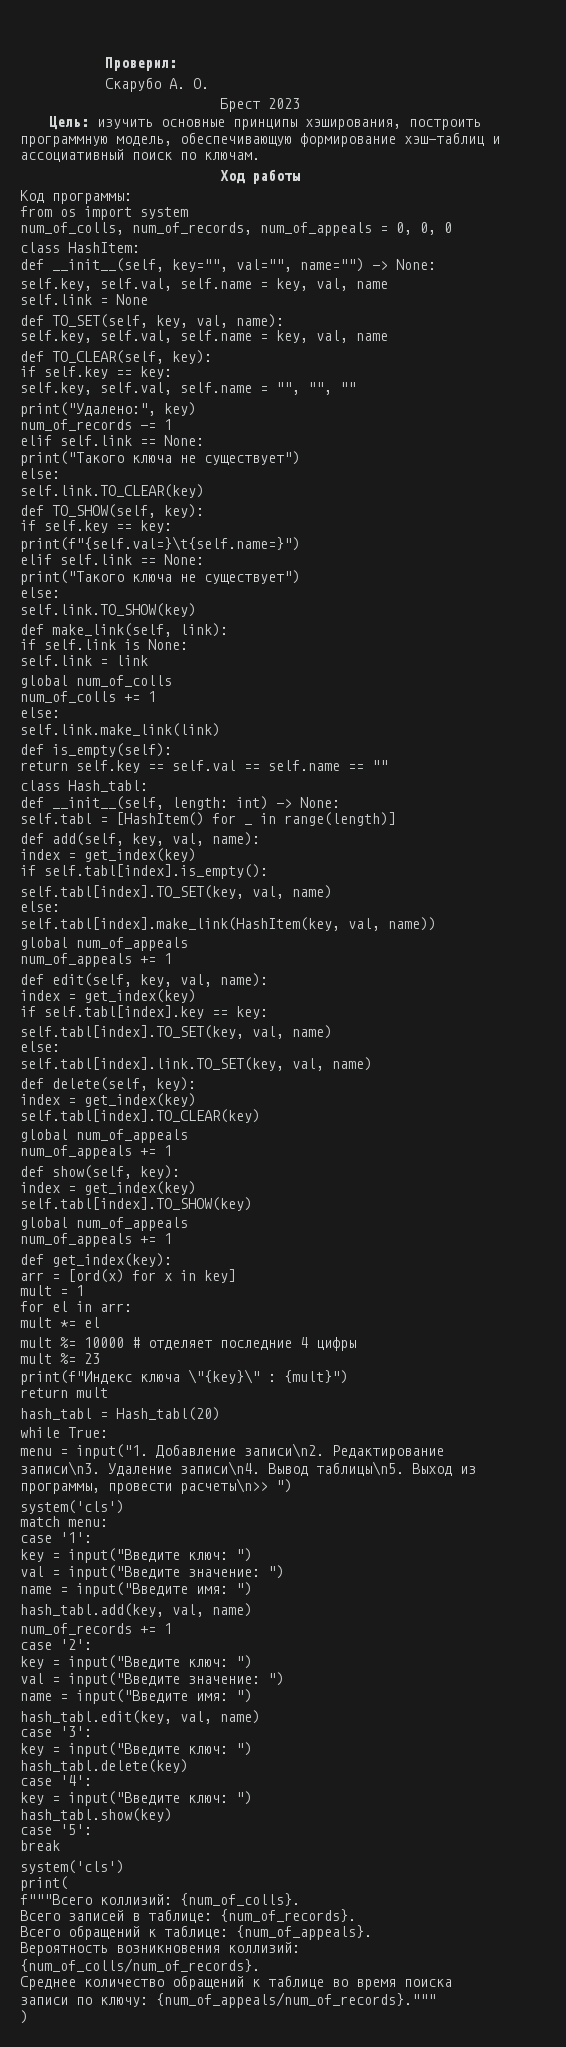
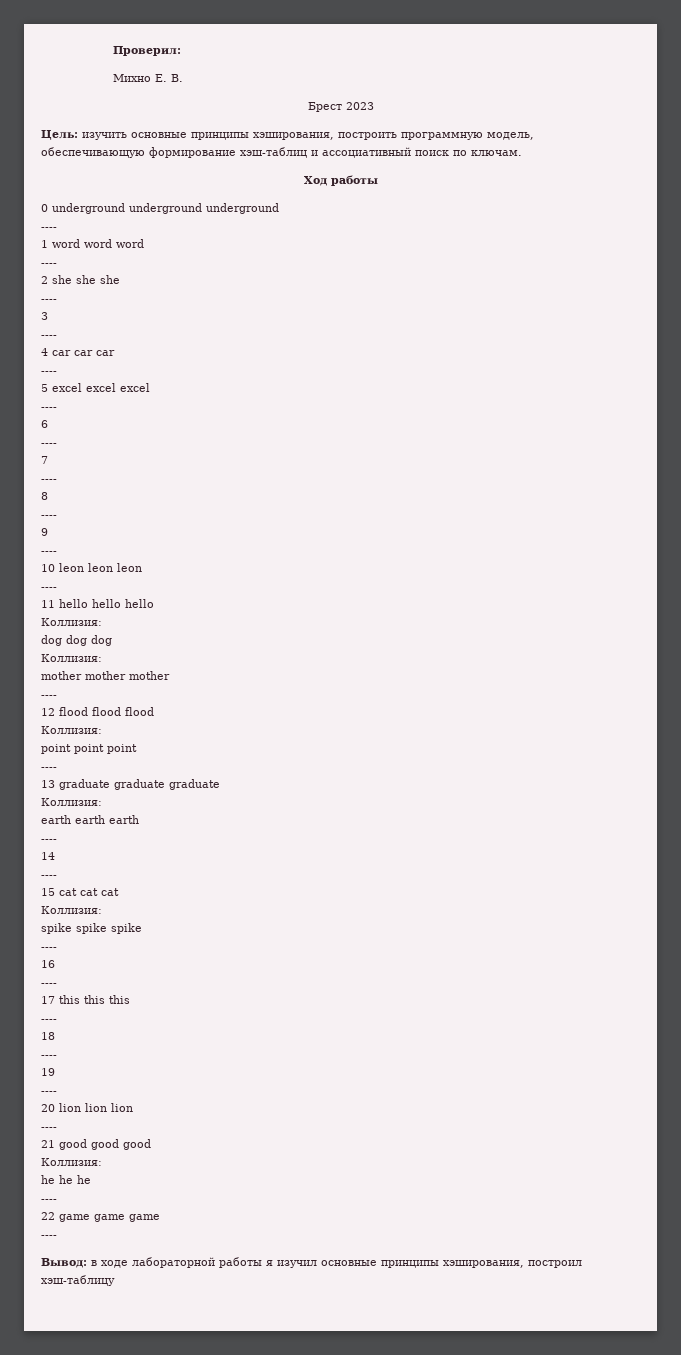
- Скарубо А. О.
+ Михно Е. В.
- Код программы:
- from os import system
- num_of_colls, num_of_records, num_of_appeals = 0, 0, 0
- class HashItem:
- def __init__(self, key="", val="", name="") -> None:
- self.key, self.val, self.name = key, val, name
- self.link = None
- def TO_SET(self, key, val, name):
- self.key, self.val, self.name = key, val, name
- def TO_CLEAR(self, key):
- if self.key == key:
- self.key, self.val, self.name = "", "", ""
- print("Удалено:", key)
- num_of_records -= 1
- elif self.link == None:
- print("Такого ключа не существует")
- else:
- self.link.TO_CLEAR(key)
- def TO_SHOW(self, key):
- if self.key == key:
- print(f"{self.val=}\t{self.name=}")
- elif self.link == None:
- print("Такого ключа не существует")
- else:
- self.link.TO_SHOW(key)
- def make_link(self, link):
- if self.link is None:
- self.link = link
- global num_of_colls
- num_of_colls += 1
- else:
- self.link.make_link(link)
- def is_empty(self):
- return self.key == self.val == self.name == ""
- class Hash_tabl:
- def __init__(self, length: int) -> None:
- self.tabl = [HashItem() for _ in range(length)]
- def add(self, key, val, name):
- index = get_index(key)
- if self.tabl[index].is_empty():
- self.tabl[index].TO_SET(key, val, name)
- else:
- self.tabl[index].make_link(HashItem(key, val, name))
- global num_of_appeals
- num_of_appeals += 1
- def edit(self, key, val, name):
- index = get_index(key)
- if self.tabl[index].key == key:
- self.tabl[index].TO_SET(key, val, name)
- else:
- self.tabl[index].link.TO_SET(key, val, name)
- def delete(self, key):
- index = get_index(key)
- self.tabl[index].TO_CLEAR(key)
- global num_of_appeals
- num_of_appeals += 1
- def show(self, key):
- index = get_index(key)
- self.tabl[index].TO_SHOW(key)
- global num_of_appeals
- num_of_appeals += 1
- def get_index(key):
- arr = [ord(x) for x in key]
- mult = 1
- for el in arr:
- mult *= el
- mult %= 10000 # отделяет последние 4 цифры
- mult %= 23
- print(f"Индекс ключа \"{key}\" : {mult}")
- return mult
- hash_tabl = Hash_tabl(20)
- while True:
- menu = input("1. Добавление записи\n2. Редактирование записи\n3. Удаление записи\n4. Вывод таблицы\n5. Выход из программы, провести расчеты\n>> ")
- system('cls')
- match menu:
- case '1':
- key = input("Введите ключ: ")
- val = input("Введите значение: ")
- name = input("Введите имя: ")
- hash_tabl.add(key, val, name)
- num_of_records += 1
- case '2':
- key = input("Введите ключ: ")
- val = input("Введите значение: ")
- name = input("Введите имя: ")
- hash_tabl.edit(key, val, name)
- case '3':
- key = input("Введите ключ: ")
- hash_tabl.delete(key)
- case '4':
- key = input("Введите ключ: ")
- hash_tabl.show(key)
- case '5':
- break
- system('cls')
- print(
- f"""Всего коллизий: {num_of_colls}.
- Всего записей в таблице: {num_of_records}.
- Всего обращений к таблице: {num_of_appeals}.
- Вероятность возникновения коллизий: {num_of_colls/num_of_records}.
- Среднее количество обращений к таблице во время поиска записи по ключу: {num_of_appeals/num_of_records}."""
- )
+ 0 underground underground underground
+ ----
+ 1 word word word
+ ----
+ 2 she she she
+ ----
+ 3
+ ----
+ 4 car car car
+ ----
+ 5 excel excel excel
+ ----
+ 6
+ ----
+ 7
+ ----
+ 8
+ ----
+ 9
+ ----
+ 10 leon leon leon
+ ----
+ 11 hello hello hello
+ Коллизия:
+ dog dog dog
+ Коллизия:
+ mother mother mother
+ ----
+ 12 flood flood flood
+ Коллизия:
+ point point point
+ ----
+ 13 graduate graduate graduate
+ Коллизия:
+ earth earth earth
+ ----
+ 14
+ ----
+ 15 cat cat cat
+ Коллизия:
+ spike spike spike
+ ----
+ 16
+ ----
+ 17 this this this
+ ----
+ 18
+ ----
+ 19
+ ----
+ 20 lion lion lion
+ ----
+ 21 good good good
+ Коллизия:
+ he he he
+ ----
+ 22 game game game
+ ----
+ Вывод: в ходе лабораторной работы я изучил основные принципы хэширования, построил хэш-таблицу

